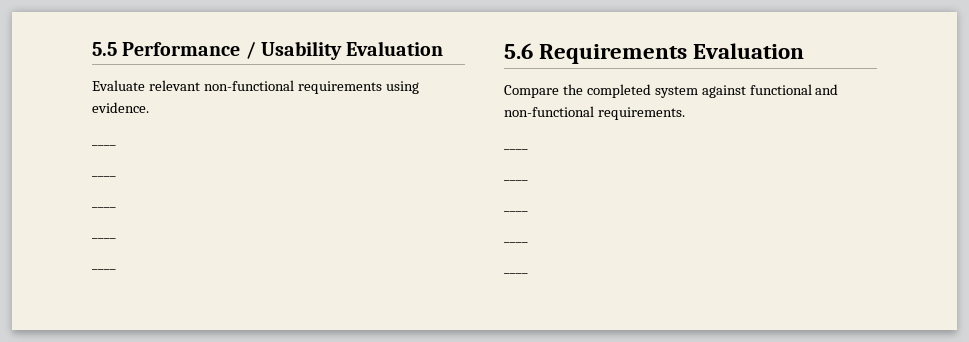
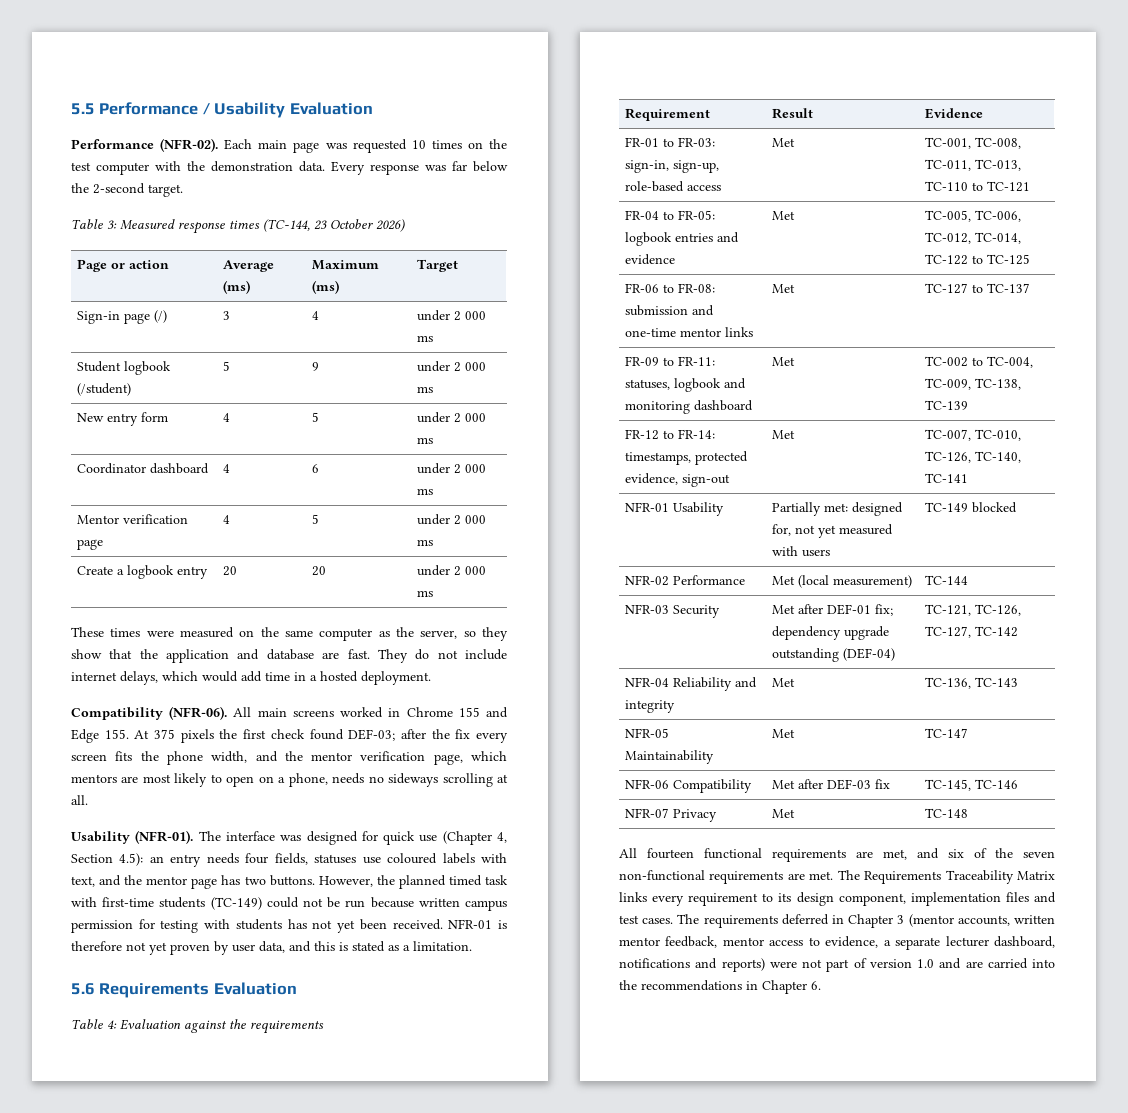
- Evaluate relevant non-functional requirements using evidence.
- ____
- ____
- ____
- ____
- ____
+ Performance (NFR-02). Each main page was requested 10 times on the test computer with the demonstration data. Every response was far below the 2-second target.
+ Table 3: Measured response times (TC-144, 23 October 2026)
+ Page or action | Average (ms) | Maximum (ms) | Target
+ Sign-in page (/) | 3 | 4 | under 2 000 ms
+ Student logbook (/student) | 5 | 9 | under 2 000 ms
+ New entry form | 4 | 5 | under 2 000 ms
+ Coordinator dashboard | 4 | 6 | under 2 000 ms
+ Mentor verification page | 4 | 5 | under 2 000 ms
+ Create a logbook entry | 20 | 20 | under 2 000 ms
+ These times were measured on the same computer as the server, so they show that the application and database are fast. They do not include internet delays, which would add time in a hosted deployment.
+ Compatibility (NFR-06). All main screens worked in Chrome 155 and Edge 155. At 375 pixels the first check found DEF-03; after the fix every screen fits the phone width, and the mentor verification page, which mentors are most likely to open on a phone, needs no sideways scrolling at all.
+ Usability (NFR-01). The interface was designed for quick use (Chapter 4, Section 4.5): an entry needs four fields, statuses use coloured labels with text, and the mentor page has two buttons. However, the planned timed task with first-time students (TC-149) could not be run because written campus permission for testing with students has not yet been received. NFR-01 is therefore not yet proven by user data, and this is stated as a limitation.
  5.6 Requirements Evaluation
- Compare the completed system against functional and non-functional requirements.
- ____
- ____
- ____
- ____
- ____
+ Table 4: Evaluation against the requirements
+ Requirement | Result | Evidence
+ FR-01 to FR-03: sign-in, sign-up, role-based access | Met | TC-001, TC-008, TC-011, TC-013, TC-110 to TC-121
+ FR-04 to FR-05: logbook entries and evidence | Met | TC-005, TC-006, TC-012, TC-014, TC-122 to TC-125
+ FR-06 to FR-08: submission and one-time mentor links | Met | TC-127 to TC-137
+ FR-09 to FR-11: statuses, logbook and monitoring dashboard | Met | TC-002 to TC-004, TC-009, TC-138, TC-139
+ FR-12 to FR-14: timestamps, protected evidence, sign-out | Met | TC-007, TC-010, TC-126, TC-140, TC-141
+ NFR-01 Usability | Partially met: designed for, not yet measured with users | TC-149 blocked
+ NFR-02 Performance | Met (local measurement) | TC-144
+ NFR-03 Security | Met after DEF-01 fix; dependency upgrade outstanding (DEF-04) | TC-121, TC-126, TC-127, TC-142
+ NFR-04 Reliability and integrity | Met | TC-136, TC-143
+ NFR-05 Maintainability | Met | TC-147
+ NFR-06 Compatibility | Met after DEF-03 fix | TC-145, TC-146
+ NFR-07 Privacy | Met | TC-148
+ All fourteen functional requirements are met, and six of the seven non-functional requirements are met. The Requirements Traceability Matrix links every requirement to its design component, implementation files and test cases. The requirements deferred in Chapter 3 (mentor accounts, written mentor feedback, mentor access to evidence, a separate lecturer dashboard, notifications and reports) were not part of version 1.0 and are carried into the recommendations in Chapter 6.

